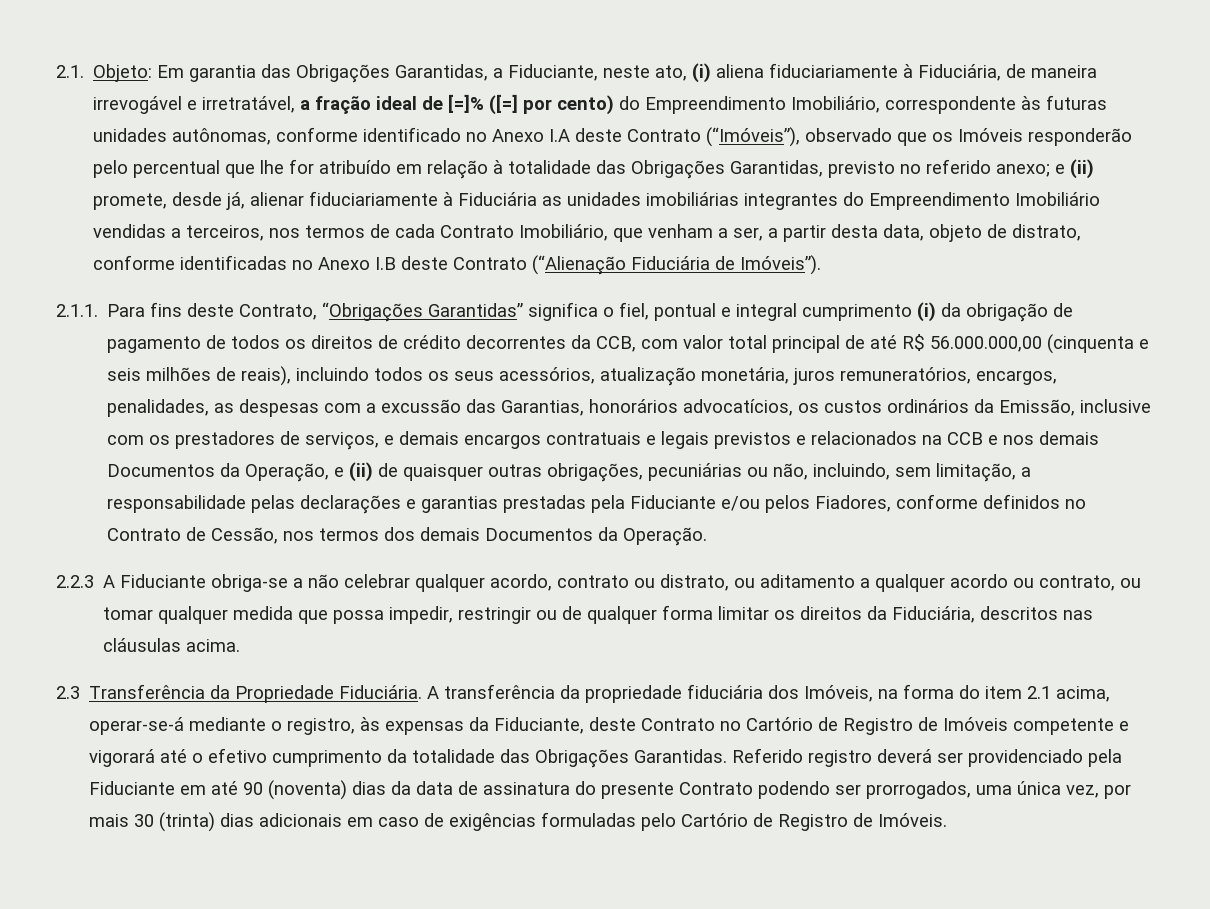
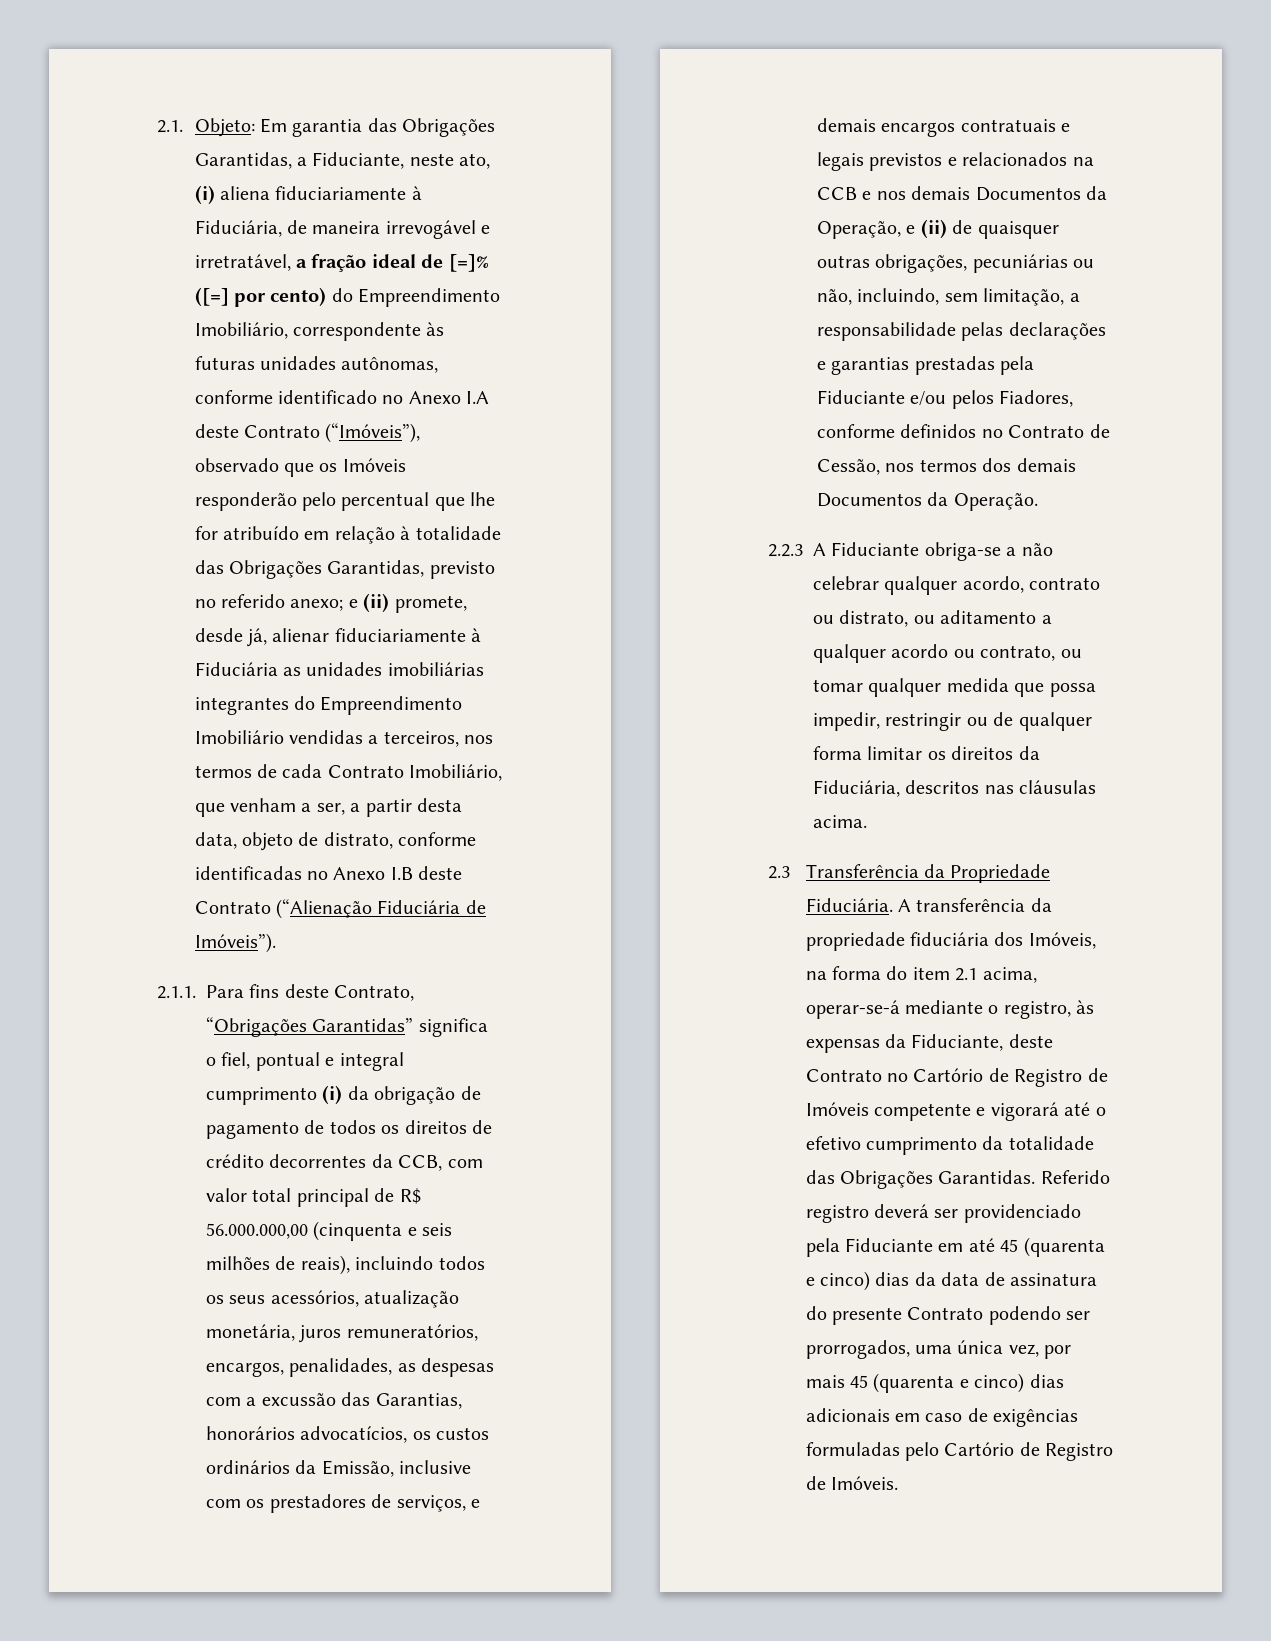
- 2.1.1. Para fins deste Contrato, “Obrigações Garantidas” significa o fiel, pontual e integral cumprimento (i) da obrigação de pagamento de todos os direitos de crédito decorrentes da CCB, com valor total principal de até R$ 56.000.000,00 (cinquenta e seis milhões de reais), incluindo todos os seus acessórios, atualização monetária, juros remuneratórios, encargos, penalidades, as despesas com a excussão das Garantias, honorários advocatícios, os custos ordinários da Emissão, inclusive com os prestadores de serviços, e demais encargos contratuais e legais previstos e relacionados na CCB e nos demais Documentos da Operação, e (ii) de quaisquer outras obrigações, pecuniárias ou não, incluindo, sem limitação, a responsabilidade pelas declarações e garantias prestadas pela Fiduciante e/ou pelos Fiadores, conforme definidos no Contrato de Cessão, nos termos dos demais Documentos da Operação.
+ 2.1.1. Para fins deste Contrato, “Obrigações Garantidas” significa o fiel, pontual e integral cumprimento (i) da obrigação de pagamento de todos os direitos de crédito decorrentes da CCB, com valor total principal de R$ 56.000.000,00 (cinquenta e seis milhões de reais), incluindo todos os seus acessórios, atualização monetária, juros remuneratórios, encargos, penalidades, as despesas com a excussão das Garantias, honorários advocatícios, os custos ordinários da Emissão, inclusive com os prestadores de serviços, e demais encargos contratuais e legais previstos e relacionados na CCB e nos demais Documentos da Operação, e (ii) de quaisquer outras obrigações, pecuniárias ou não, incluindo, sem limitação, a responsabilidade pelas declarações e garantias prestadas pela Fiduciante e/ou pelos Fiadores, conforme definidos no Contrato de Cessão, nos termos dos demais Documentos da Operação.
- Referido registro deverá ser providenciado pela Fiduciante em até 90 (noventa) dias da data de assinatura do presente Contrato podendo ser prorrogados, uma única vez, por mais 30 (trinta) dias adicionais em caso de exigências formuladas pelo Cartório de Registro de Imóveis.
+ Referido registro deverá ser providenciado pela Fiduciante em até 45 (quarenta e cinco) dias da data de assinatura do presente Contrato podendo ser prorrogados, uma única vez, por mais 45 (quarenta e cinco) dias adicionais em caso de exigências formuladas pelo Cartório de Registro de Imóveis.

